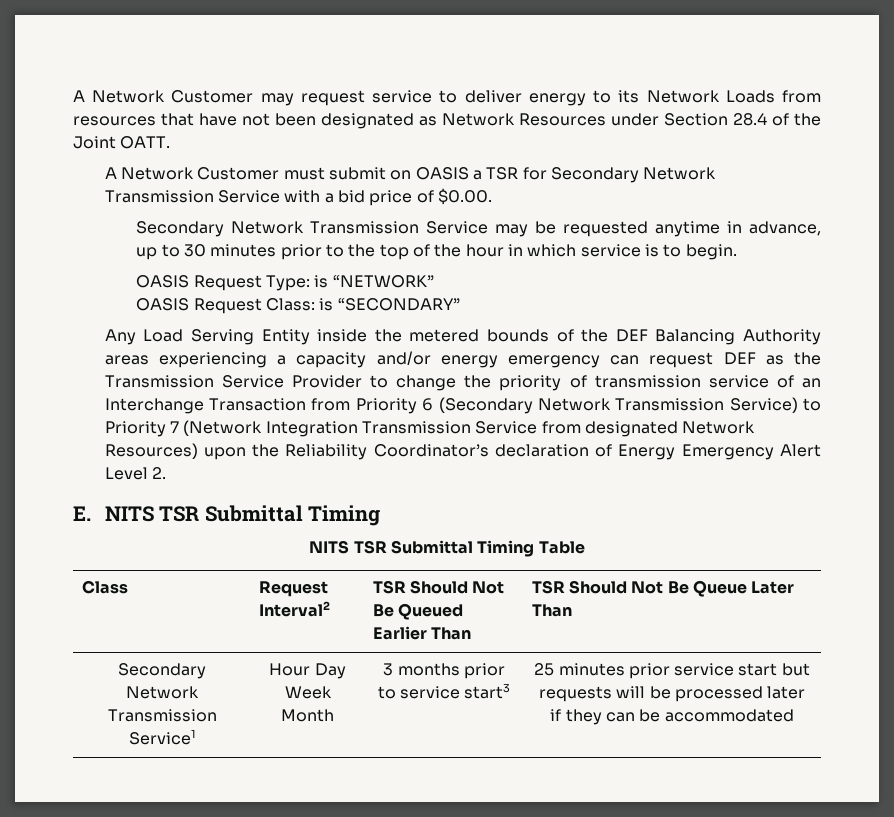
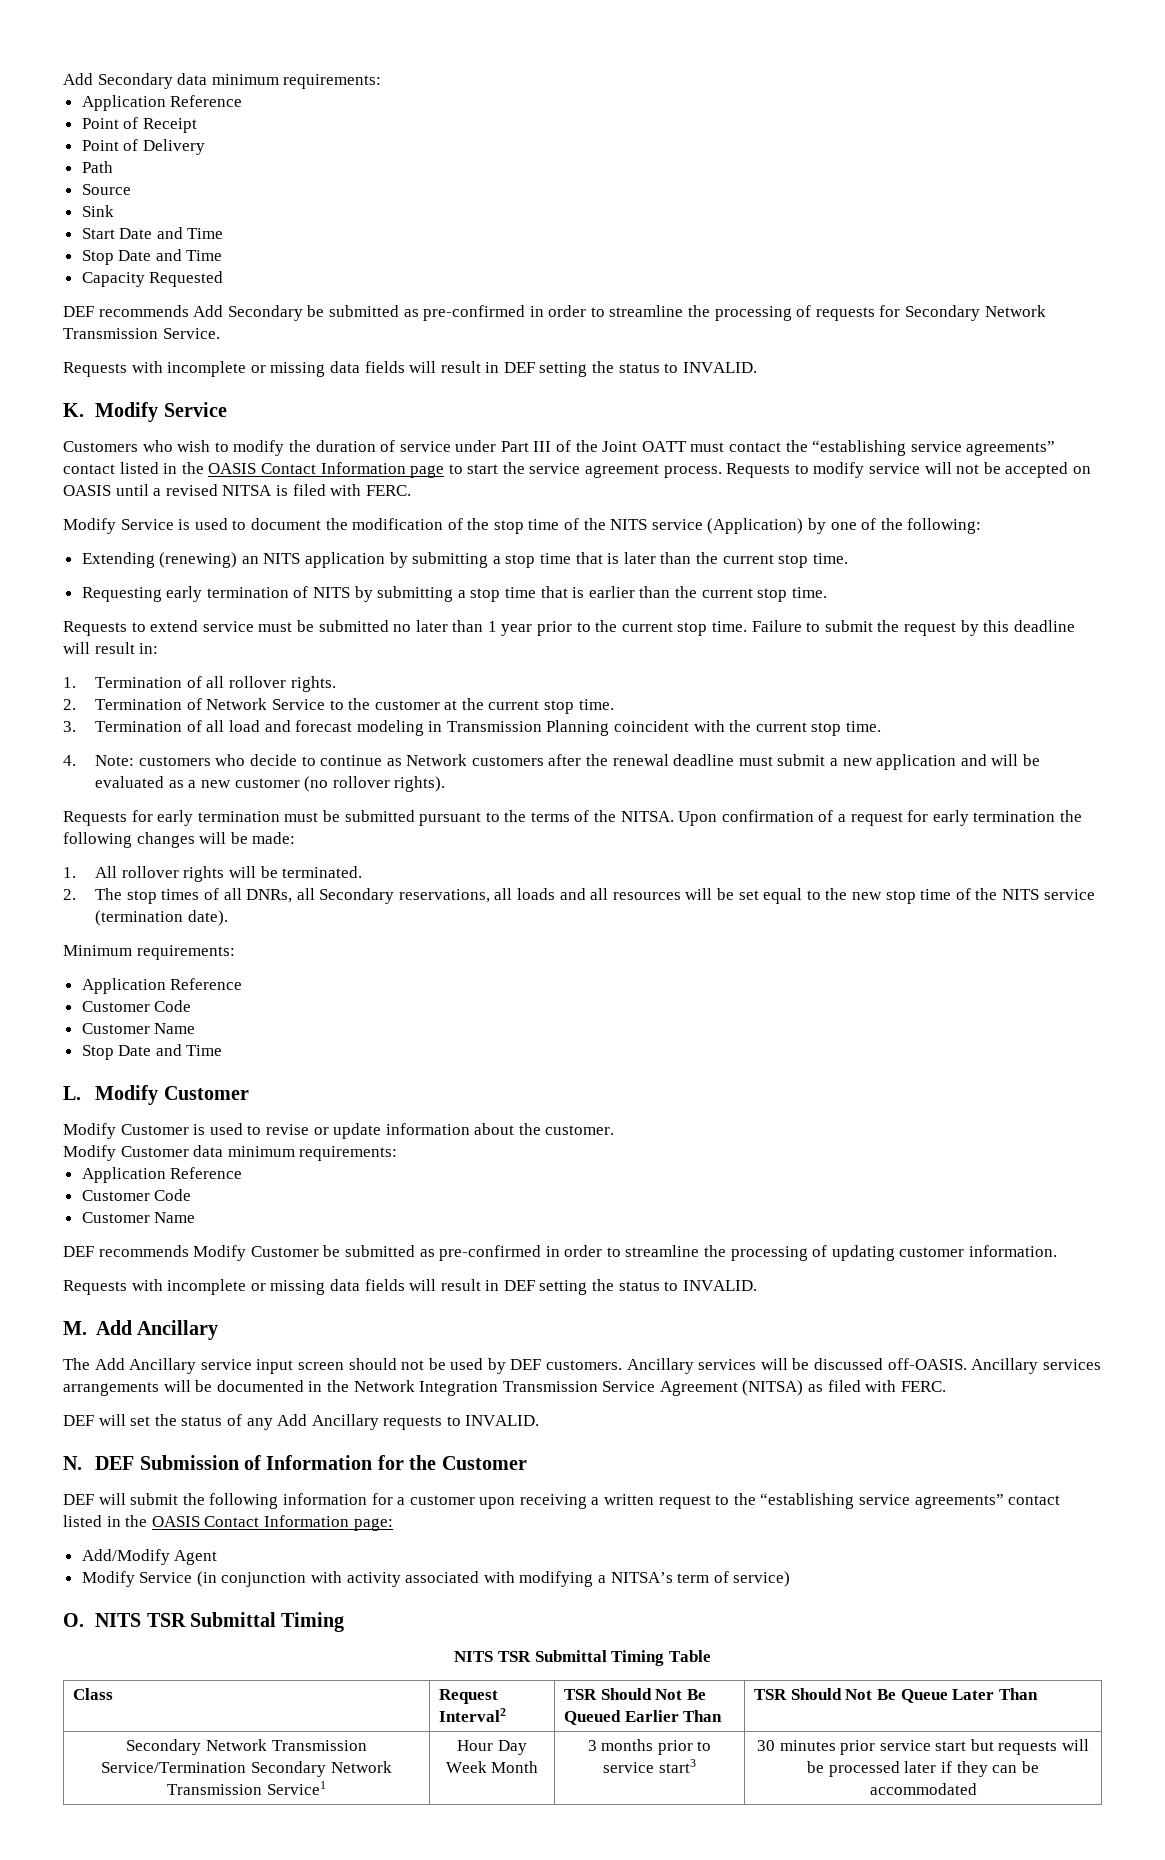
- A Network Customer may request service to deliver energy to its Network Loads from resources that have not been designated as Network Resources under Section 28.4 of the Joint OATT.
- A Network Customer must submit on OASIS a TSR for Secondary Network Transmission Service with a bid price of $0.00.
- Secondary Network Transmission Service may be requested anytime in advance, up to 30 minutes prior to the top of the hour in which service is to begin.
- OASIS Request Type: is “NETWORK”
- OASIS Request Class: is “SECONDARY”
- Any Load Serving Entity inside the metered bounds of the DEF Balancing Authority areas experiencing a capacity and/or energy emergency can request DEF as the Transmission Service Provider to change the priority of transmission service of an Interchange Transaction from Priority 6 (Secondary Network Transmission Service) to Priority 7 (Network Integration Transmission Service from designated Network Resources) upon the Reliability Coordinator’s declaration of Energy Emergency Alert Level 2.
- E. NITS TSR Submittal Timing
+ Add Secondary data minimum requirements:
+ Application Reference
+ Point of Receipt
+ Point of Delivery
+ Path
+ Source
+ Sink
+ Start Date and Time
+ Stop Date and Time
+ Capacity Requested
+ DEF recommends Add Secondary be submitted as pre-confirmed in order to streamline the processing of requests for Secondary Network Transmission Service.
+ Requests with incomplete or missing data fields will result in DEF setting the status to INVALID.
+ K. Modify Service
+ Customers who wish to modify the duration of service under Part III of the Joint OATT must contact the “establishing service agreements” contact listed in the OASIS Contact Information page to start the service agreement process. Requests to modify service will not be accepted on OASIS until a revised NITSA is filed with FERC.
+ Modify Service is used to document the modification of the stop time of the NITS service (Application) by one of the following:
+ Extending (renewing) an NITS application by submitting a stop time that is later than the current stop time.
+ Requesting early termination of NITS by submitting a stop time that is earlier than the current stop time.
+ Requests to extend service must be submitted no later than 1 year prior to the current stop time. Failure to submit the request by this deadline will result in:
+ 1. Termination of all rollover rights.
+ 2. Termination of Network Service to the customer at the current stop time.
+ 3. Termination of all load and forecast modeling in Transmission Planning coincident with the current stop time.
+ 4. Note: customers who decide to continue as Network customers after the renewal deadline must submit a new application and will be evaluated as a new customer (no rollover rights).
+ Requests for early termination must be submitted pursuant to the terms of the NITSA. Upon confirmation of a request for early termination the following changes will be made:
+ 1. All rollover rights will be terminated.
+ 2. The stop times of all DNRs, all Secondary reservations, all loads and all resources will be set equal to the new stop time of the NITS service (termination date).
+ Minimum requirements:
+ Application Reference
+ Customer Code
+ Customer Name
+ Stop Date and Time
+ L. Modify Customer
+ Modify Customer is used to revise or update information about the customer.
+ Modify Customer data minimum requirements:
+ Application Reference
+ Customer Code
+ Customer Name
+ DEF recommends Modify Customer be submitted as pre-confirmed in order to streamline the processing of updating customer information.
+ Requests with incomplete or missing data fields will result in DEF setting the status to INVALID.
+ M. Add Ancillary
+ The Add Ancillary service input screen should not be used by DEF customers. Ancillary services will be discussed off-OASIS. Ancillary services arrangements will be documented in the Network Integration Transmission Service Agreement (NITSA) as filed with FERC.
+ DEF will set the status of any Add Ancillary requests to INVALID.
+ N. DEF Submission of Information for the Customer
+ DEF will submit the following information for a customer upon receiving a written request to the “establishing service agreements” contact listed in the OASIS Contact Information page:
+ Add/Modify Agent
+ Modify Service (in conjunction with activity associated with modifying a NITSA’s term of service)
+ O. NITS TSR Submittal Timing
- Secondary Network Transmission Service1 | Hour Day Week Month | 3 months prior to service start3 | 25 minutes prior service start but requests will be processed later if they can be accommodated
+ Secondary Network Transmission Service/Termination Secondary Network Transmission Service1 | Hour Day Week Month | 3 months prior to service start3 | 30 minutes prior service start but requests will be processed later if they can be accommodated

